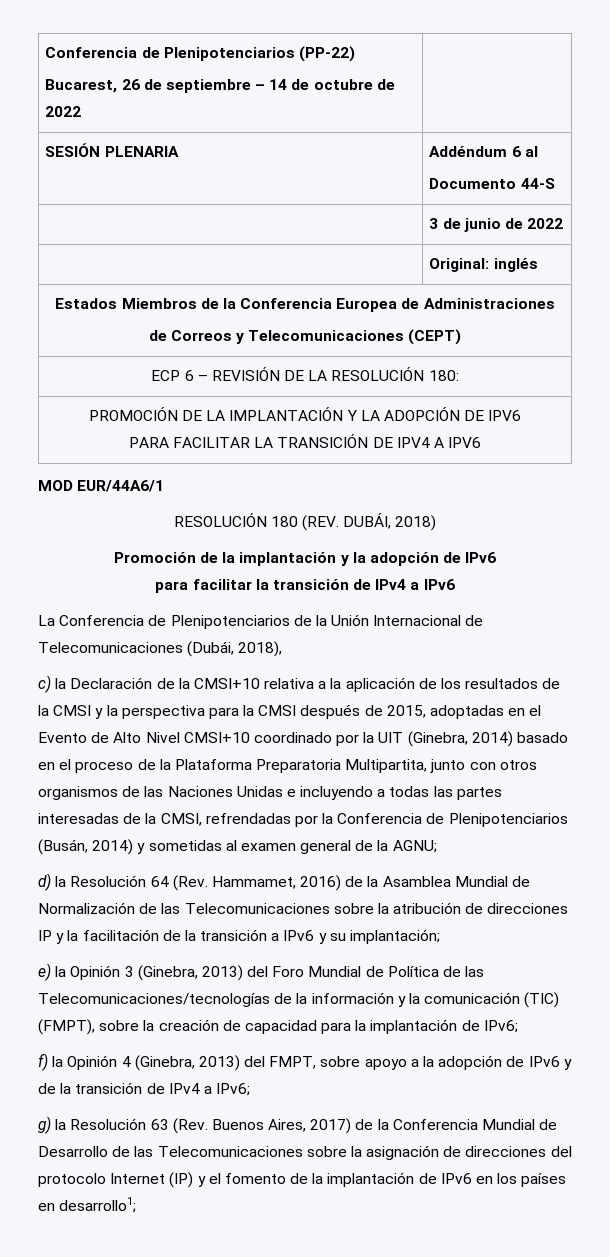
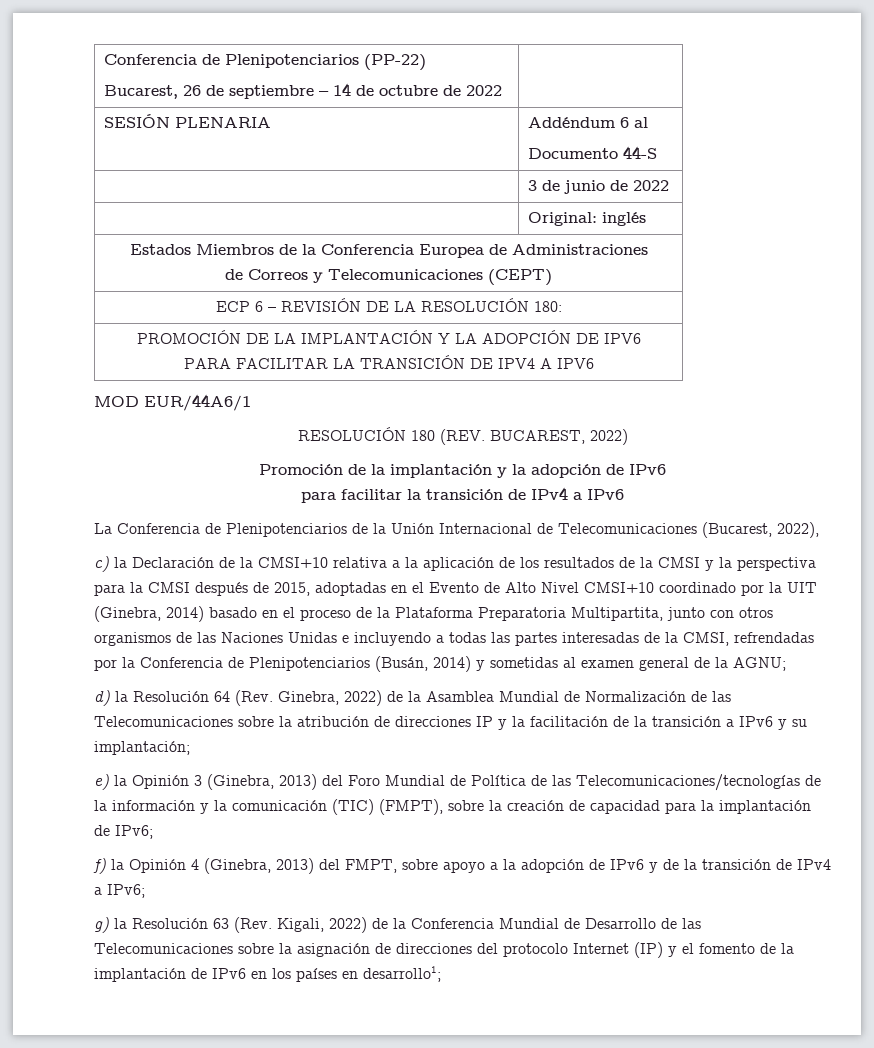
- RESOLUCIÓN 180 (REV. DUBÁI, 2018)
+ RESOLUCIÓN 180 (REV. BUCAREST, 2022)
- La Conferencia de Plenipotenciarios de la Unión Internacional de Telecomunicaciones (Dubái, 2018),
+ La Conferencia de Plenipotenciarios de la Unión Internacional de Telecomunicaciones (Bucarest, 2022),
- d) la Resolución 64 (Rev. Hammamet, 2016) de la Asamblea Mundial de Normalización de las Telecomunicaciones sobre la atribución de direcciones IP y la facilitación de la transición a IPv6 y su implantación;
+ d) la Resolución 64 (Rev. Ginebra, 2022) de la Asamblea Mundial de Normalización de las Telecomunicaciones sobre la atribución de direcciones IP y la facilitación de la transición a IPv6 y su implantación;
- g) la Resolución 63 (Rev. Buenos Aires, 2017) de la Conferencia Mundial de Desarrollo de las Telecomunicaciones sobre la asignación de direcciones del protocolo Internet (IP) y el fomento de la implantación de IPv6 en los países en desarrollo1;
+ g) la Resolución 63 (Rev. Kigali, 2022) de la Conferencia Mundial de Desarrollo de las Telecomunicaciones sobre la asignación de direcciones del protocolo Internet (IP) y el fomento de la implantación de IPv6 en los países en desarrollo1;

